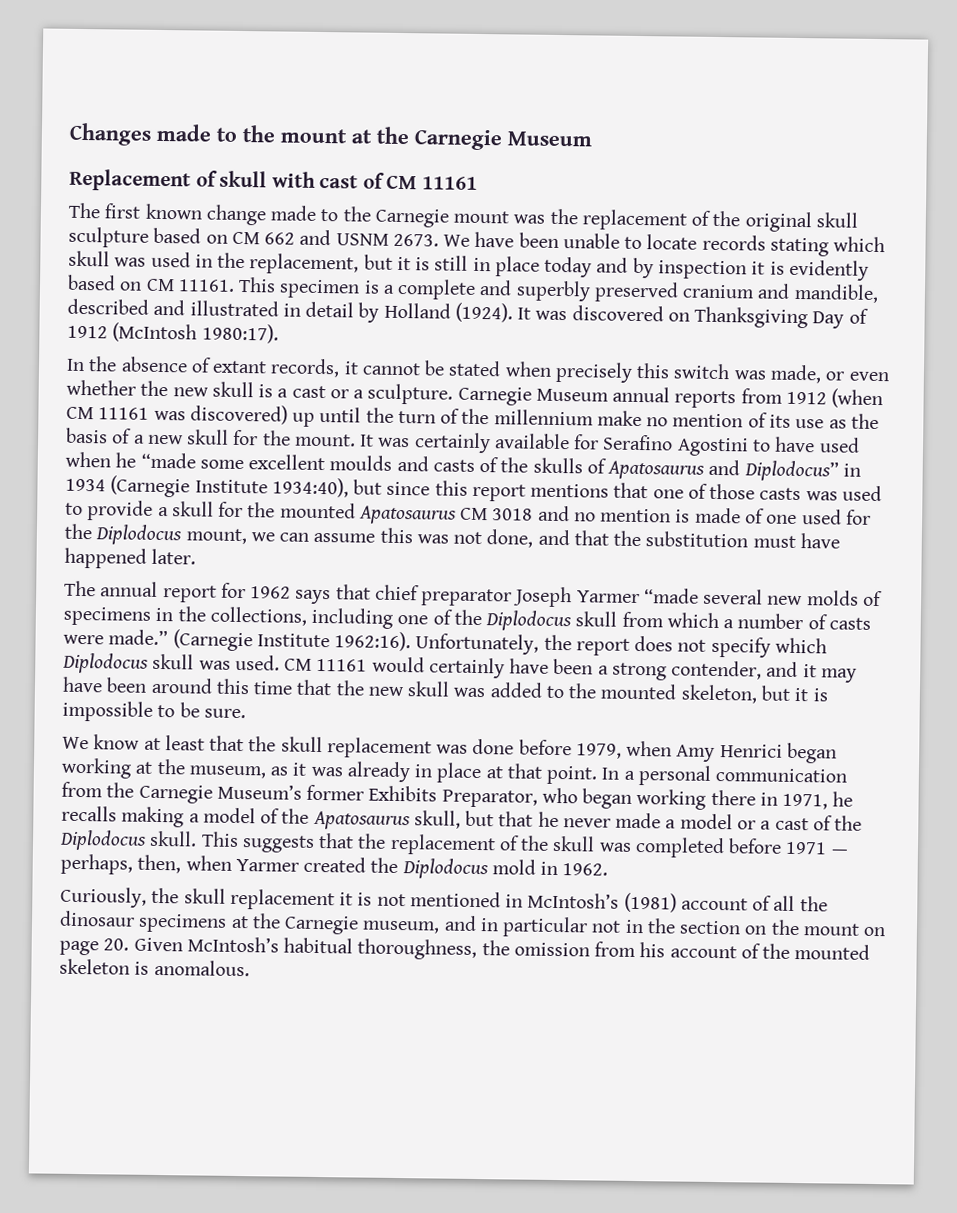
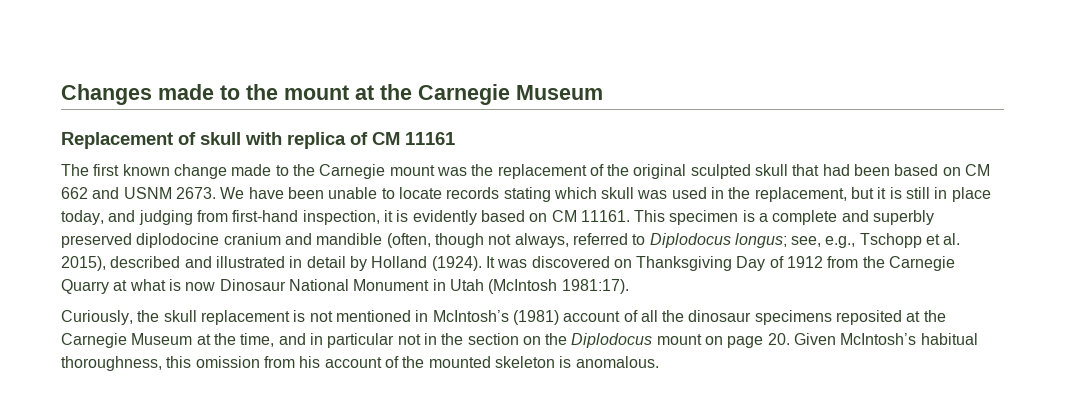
- Replacement of skull with cast of CM 11161
+ Replacement of skull with replica of CM 11161
- The first known change made to the Carnegie mount was the replacement of the original skull sculpture based on CM 662 and USNM 2673.
+ The first known change made to the Carnegie mount was the replacement of the original sculpted skull that had been based on CM 662 and USNM 2673.
- We have been unable to locate records stating which skull was used in the replacement, but it is still in place today and by inspection it is evidently based on CM 11161.
+ We have been unable to locate records stating which skull was used in the replacement, but it is still in place today, and judging from first-hand inspection, it is evidently based on CM 11161.
- This specimen is a complete and superbly preserved cranium and mandible, described and illustrated in detail by Holland (1924).
+ This specimen is a complete and superbly preserved diplodocine cranium and mandible (often, though not always, referred to Diplodocus longus; see, e.g., Tschopp et al. 2015), described and illustrated in detail by Holland (1924).
- It was discovered on Thanksgiving Day of 1912 (McIntosh 1980:17).
- In the absence of extant records, it cannot be stated when precisely this switch was made, or even whether the new skull is a cast or a sculpture. Carnegie Museum annual reports from 1912 (when CM 11161 was discovered) up until the turn of the millennium make no mention of its use as the basis of a new skull for the mount. It was certainly available for Serafino Agostini to have used when he “made some excellent moulds and casts of the skulls of Apatosaurus and Diplodocus” in 1934 (Carnegie Institute 1934:40), but since this report mentions that one of those casts was used to provide a skull for the mounted Apatosaurus CM 3018 and no mention is made of one used for the Diplodocus mount, we can assume this was not done, and that the substitution must have happened later.
- The annual report for 1962 says that chief preparator Joseph Yarmer “made several new molds of specimens in the collections, including one of the Diplodocus skull from which a number of casts were made.” (Carnegie Institute 1962:16). Unfortunately, the report does not specify which Diplodocus skull was used. CM 11161 would certainly have been a strong contender, and it may have been around this time that the new skull was added to the mounted skeleton, but it is impossible to be sure.
- We know at least that the skull replacement was done before 1979, when Amy Henrici began working at the museum, as it was already in place at that point. In a personal communication from the Carnegie Museum’s former Exhibits Preparator, who began working there in 1971, he recalls making a model of the Apatosaurus skull, but that he never made a model or a cast of the Diplodocus skull. This suggests that the replacement of the skull was completed before 1971 — perhaps, then, when Yarmer created the Diplodocus mold in 1962.
+ It was discovered on Thanksgiving Day of 1912 from the Carnegie Quarry at what is now Dinosaur National Monument in Utah (McIntosh 1981:17).
- Curiously, the skull replacement it is not mentioned in McIntosh’s (1981) account of all the dinosaur specimens at the Carnegie museum, and in particular not in the section on the mount on page 20. Given McIntosh’s habitual thoroughness, the omission from his account of the mounted skeleton is anomalous.
+ Curiously, the skull replacement is not mentioned in McIntosh’s (1981) account of all the dinosaur specimens reposited at the Carnegie Museum at the time, and in particular not in the section on the Diplodocus mount on page 20. Given McIntosh’s habitual thoroughness, this omission from his account of the mounted skeleton is anomalous.

